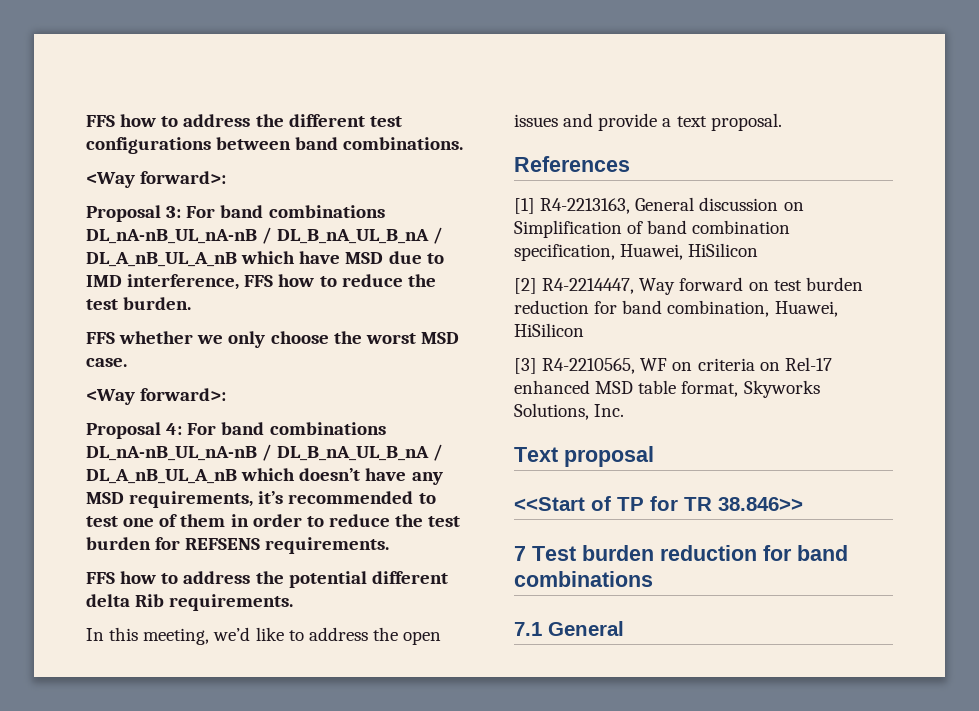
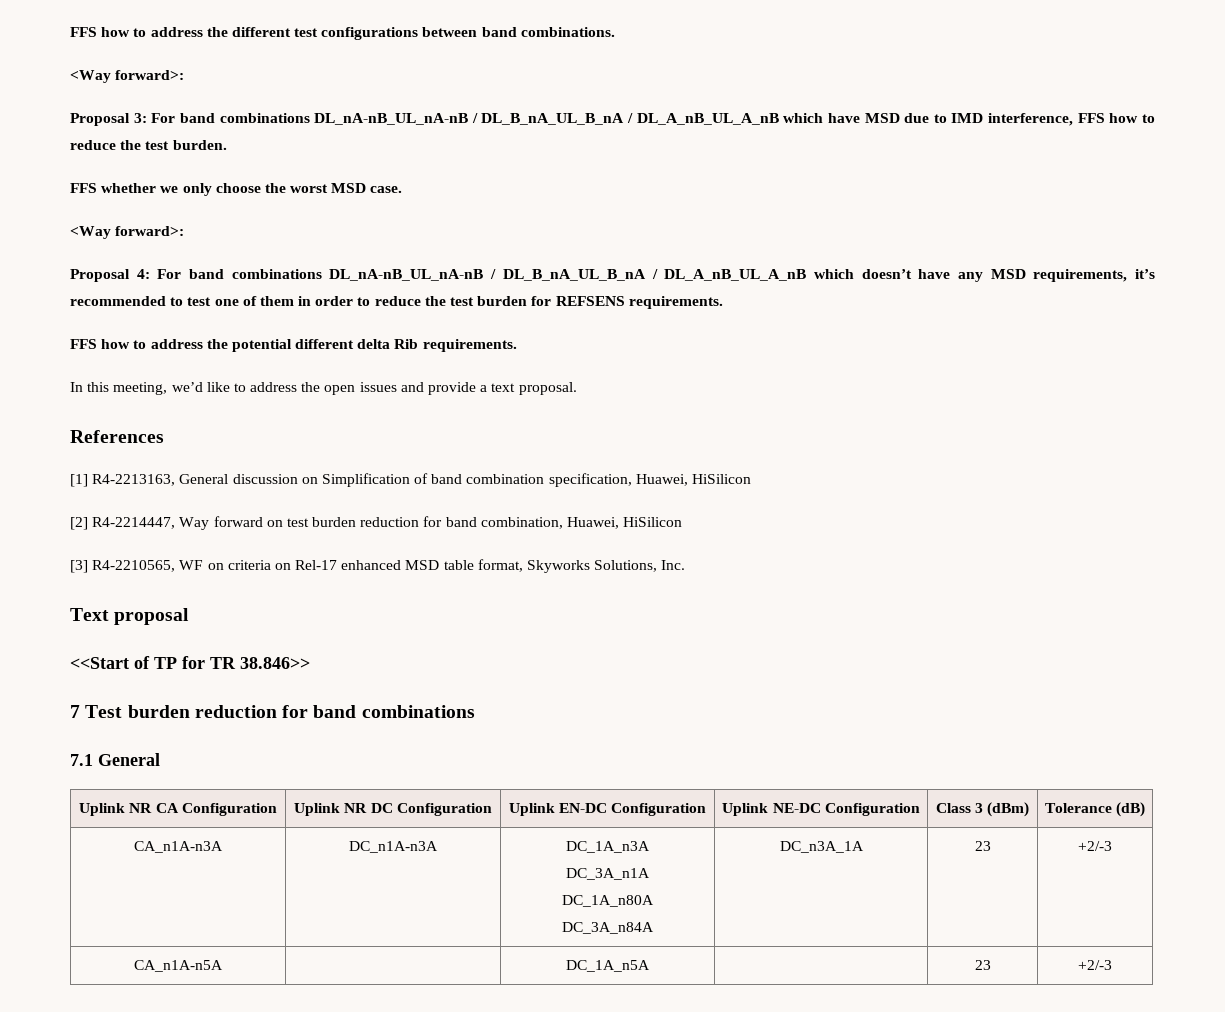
+ Uplink NR CA Configuration | Uplink NR DC Configuration | Uplink EN-DC Configuration | Uplink NE-DC Configuration | Class 3 (dBm) | Tolerance (dB)
+ CA_n1A-n3A | DC_n1A-n3A | DC_1A_n3A
+ DC_3A_n1A
+ DC_1A_n80A
+ DC_3A_n84A | DC_n3A_1A | 23 | +2/-3
+ CA_n1A-n5A | | DC_1A_n5A | | 23 | +2/-3

